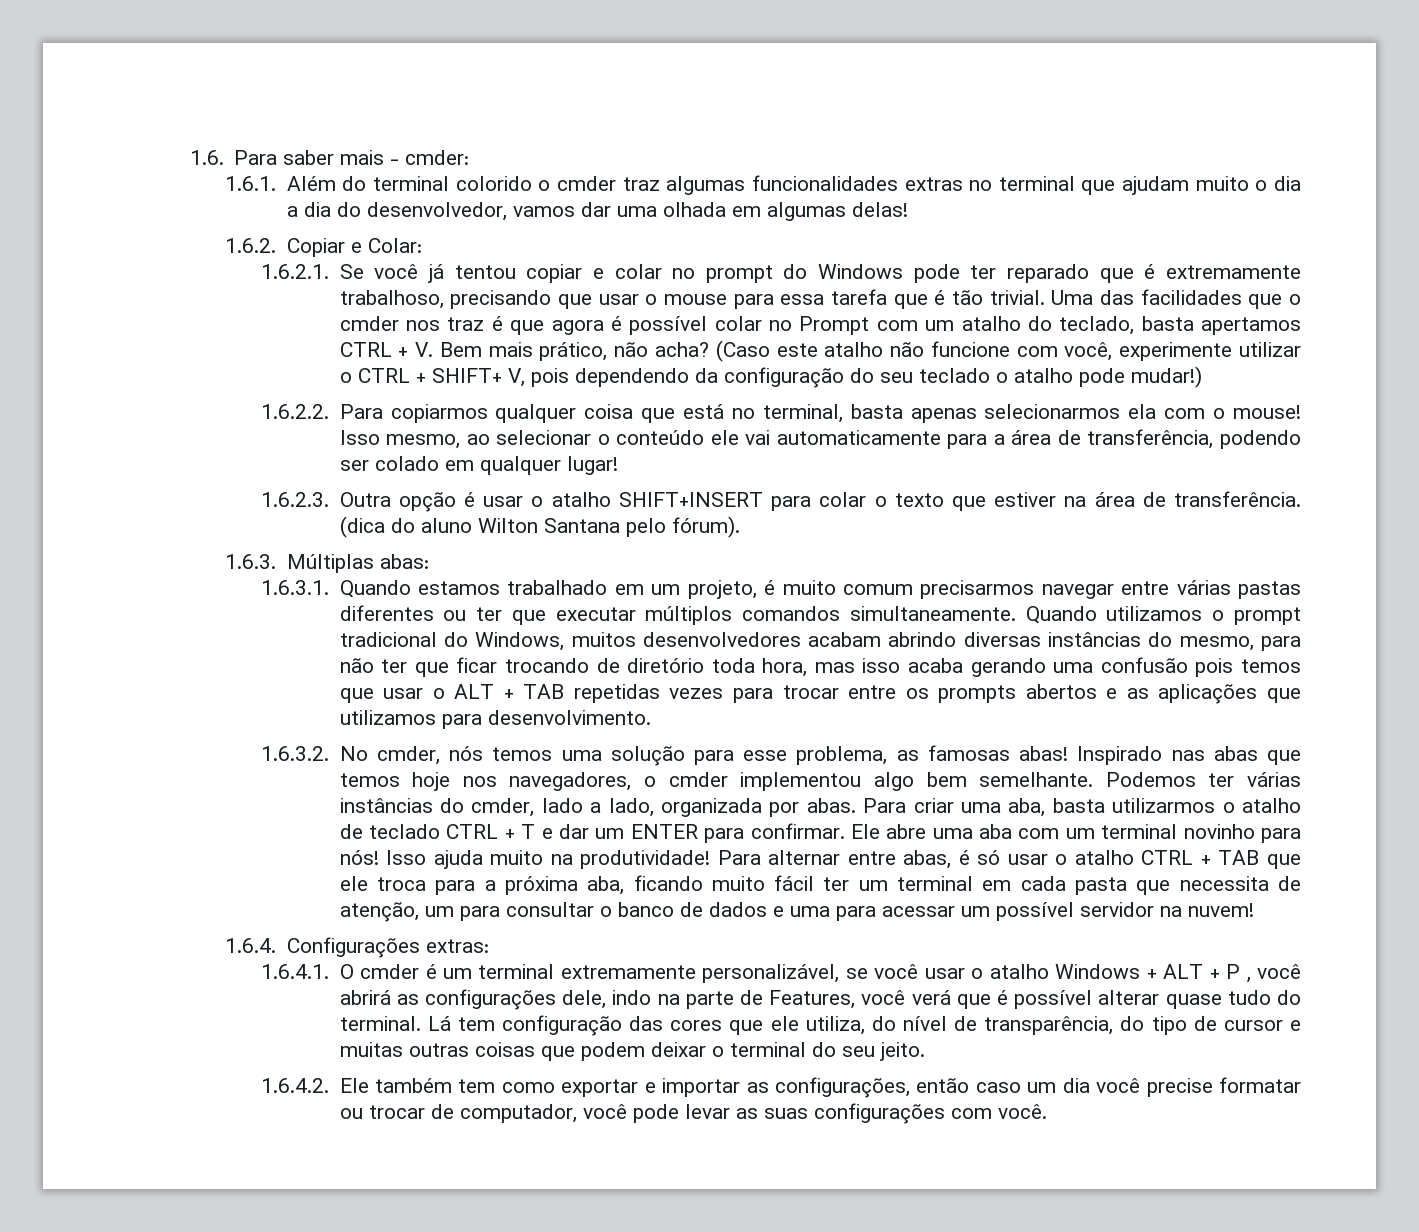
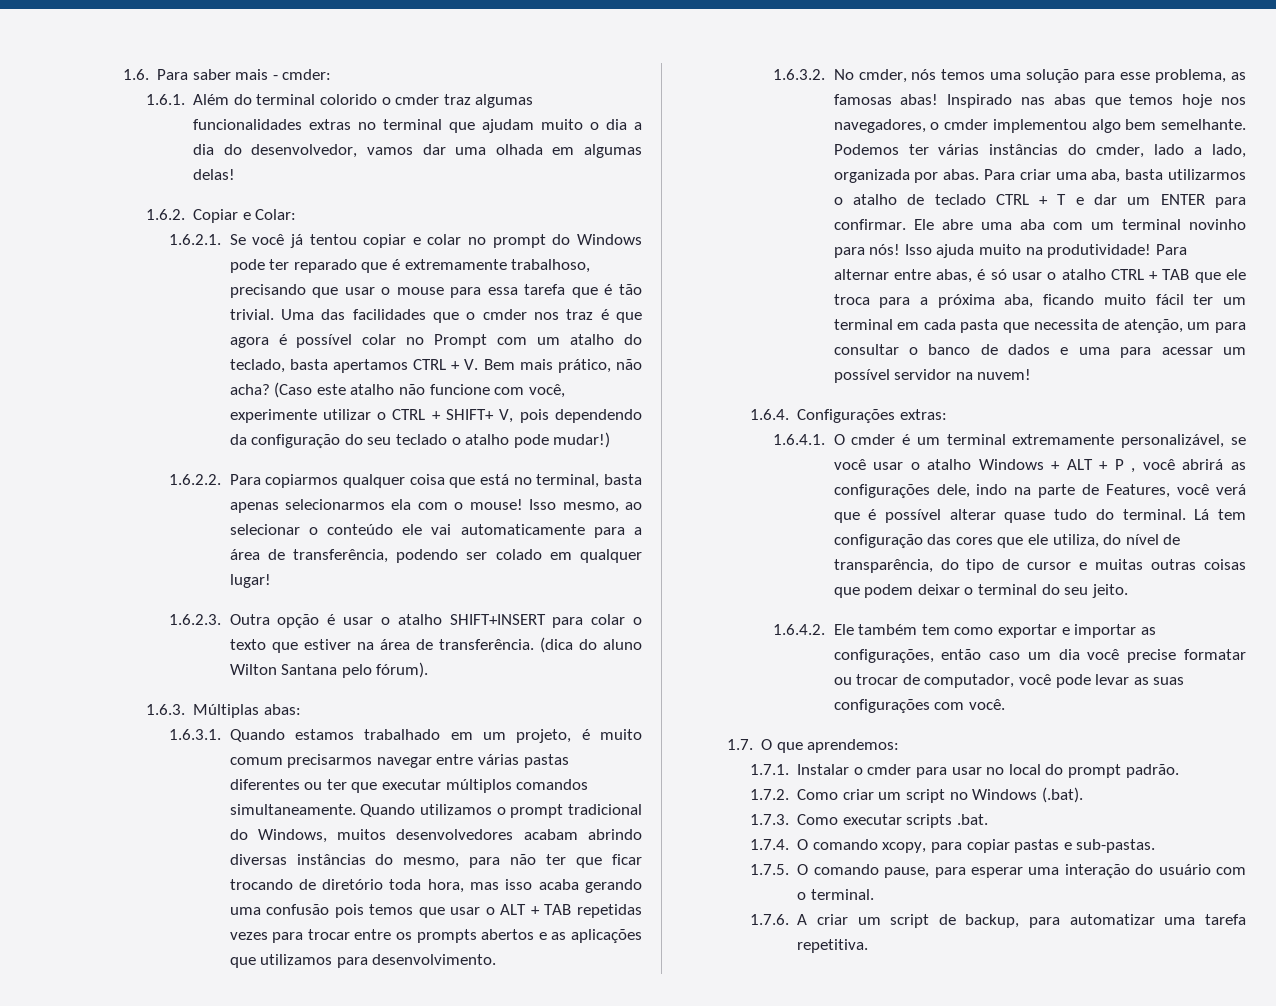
+ 1.7. O que aprendemos:
+ 1.7.1. Instalar o cmder para usar no local do prompt padrão.
+ 1.7.2. Como criar um script no Windows (.bat).
+ 1.7.3. Como executar scripts .bat.
+ 1.7.4. O comando xcopy, para copiar pastas e sub-pastas.
+ 1.7.5. O comando pause, para esperar uma interação do usuário com o terminal.
+ 1.7.6. A criar um script de backup, para automatizar uma tarefa repetitiva.

